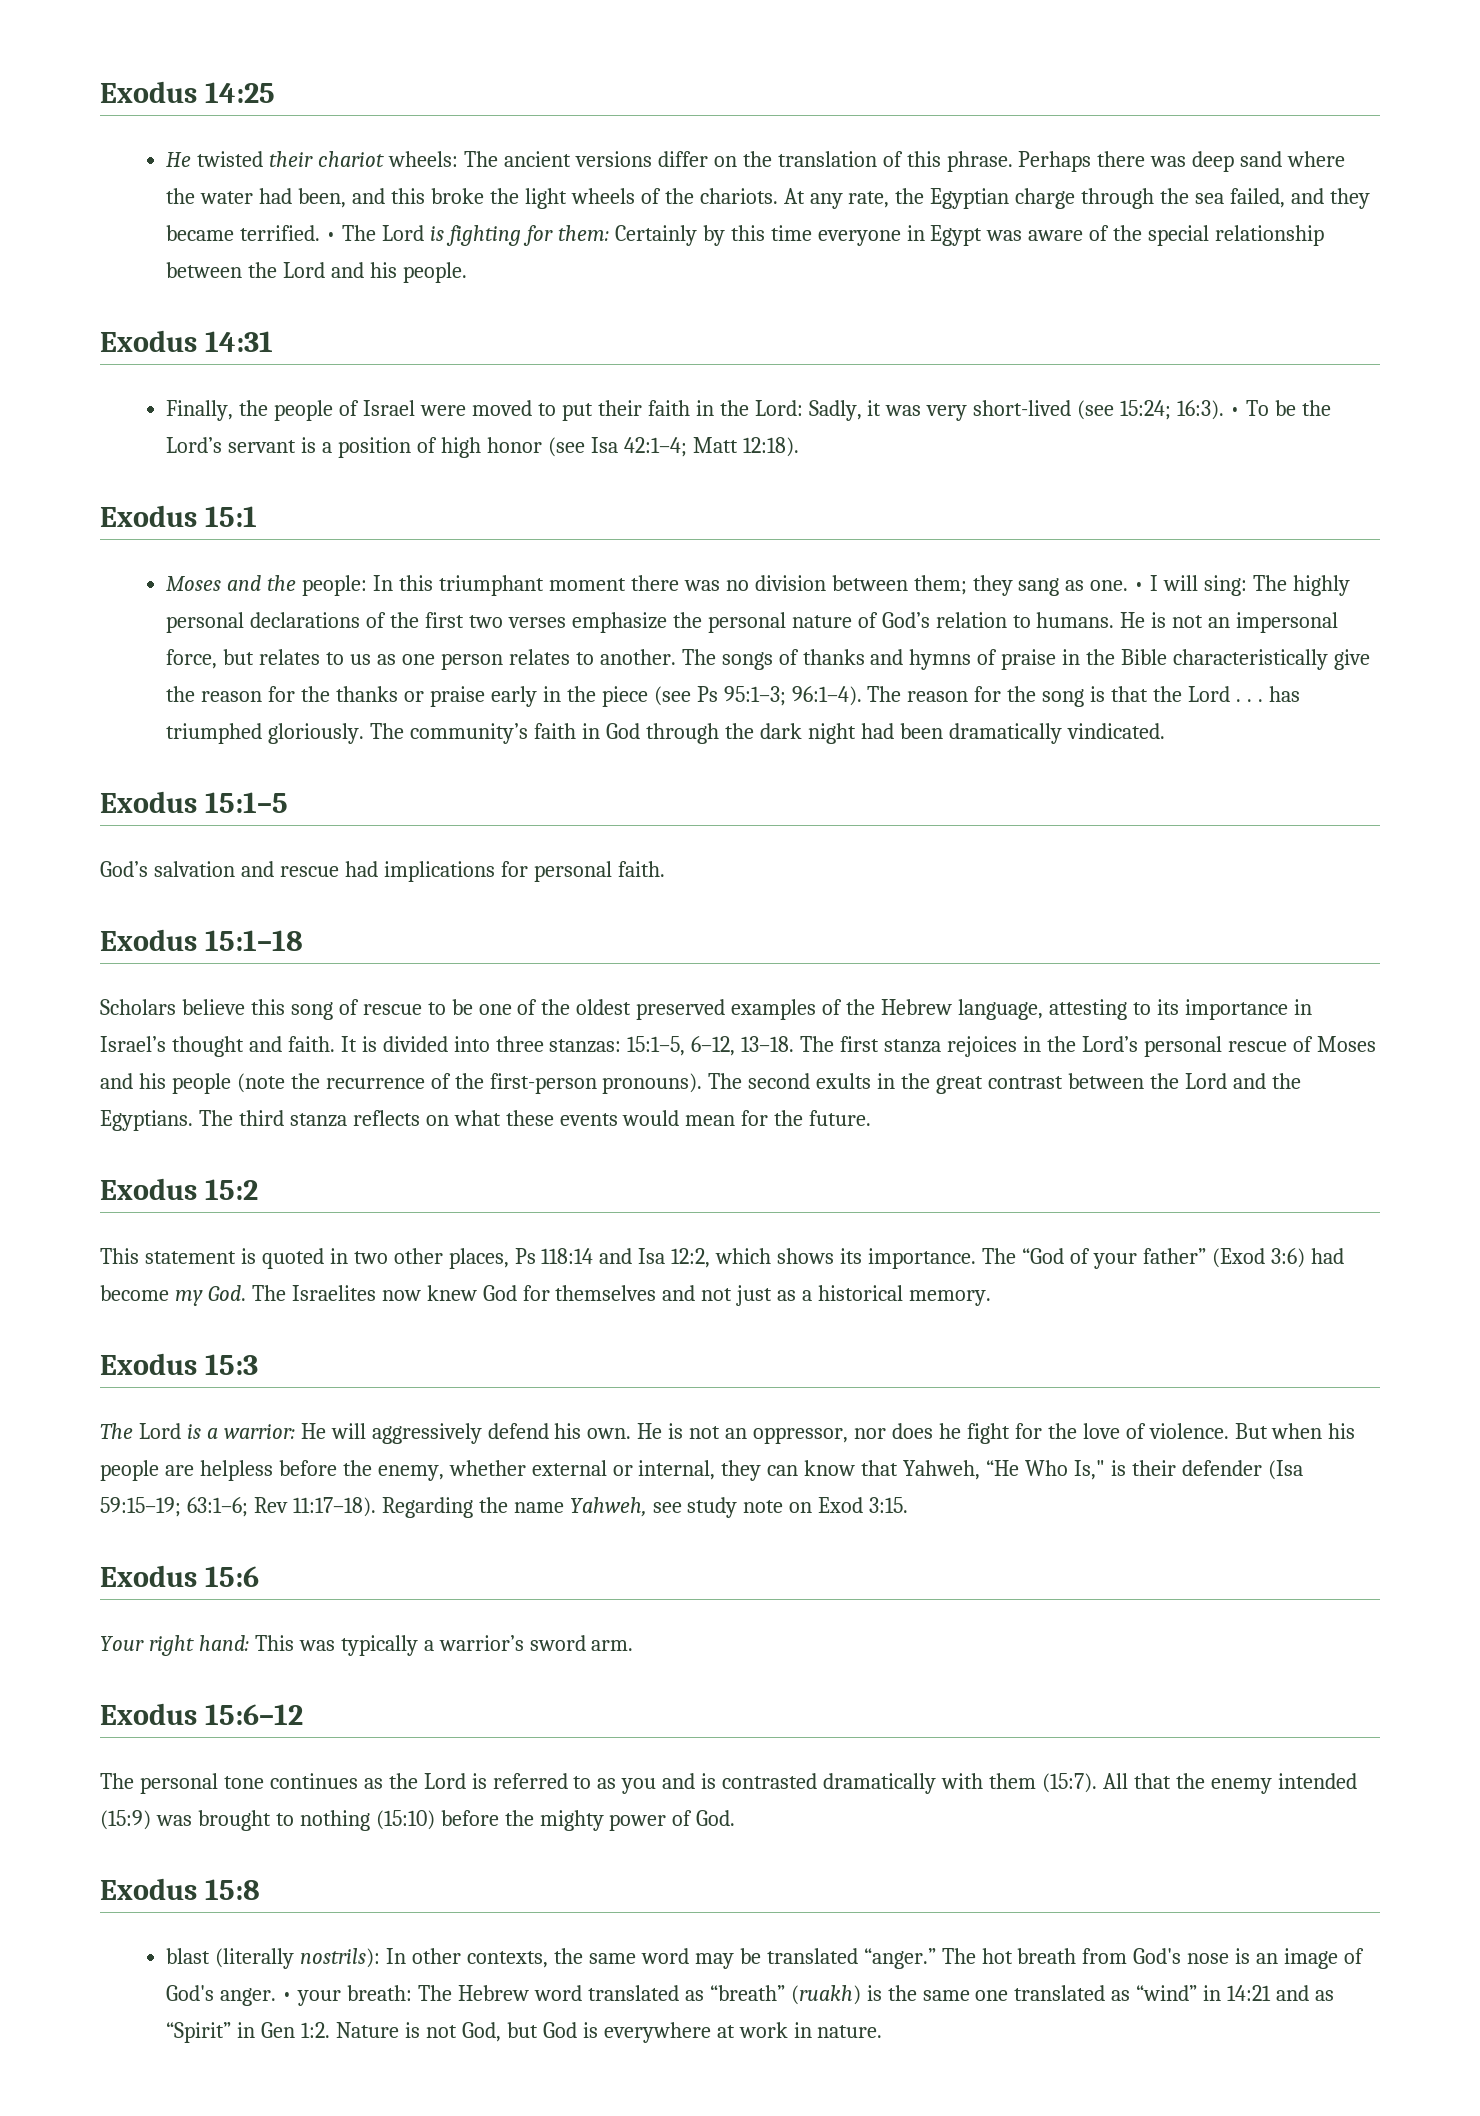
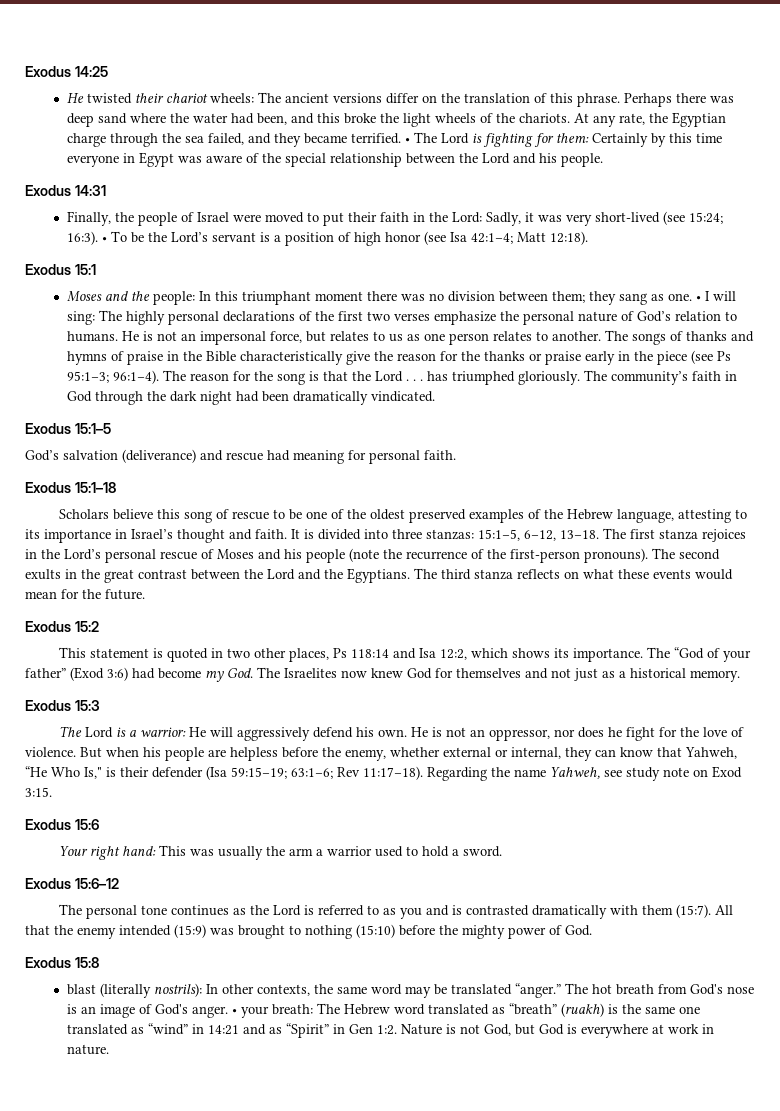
- God’s salvation and rescue had implications for personal faith.
+ God’s salvation (deliverance) and rescue had meaning for personal faith.
- Your right hand: This was typically a warrior’s sword arm.
+ Your right hand: This was usually the arm a warrior used to hold a sword.

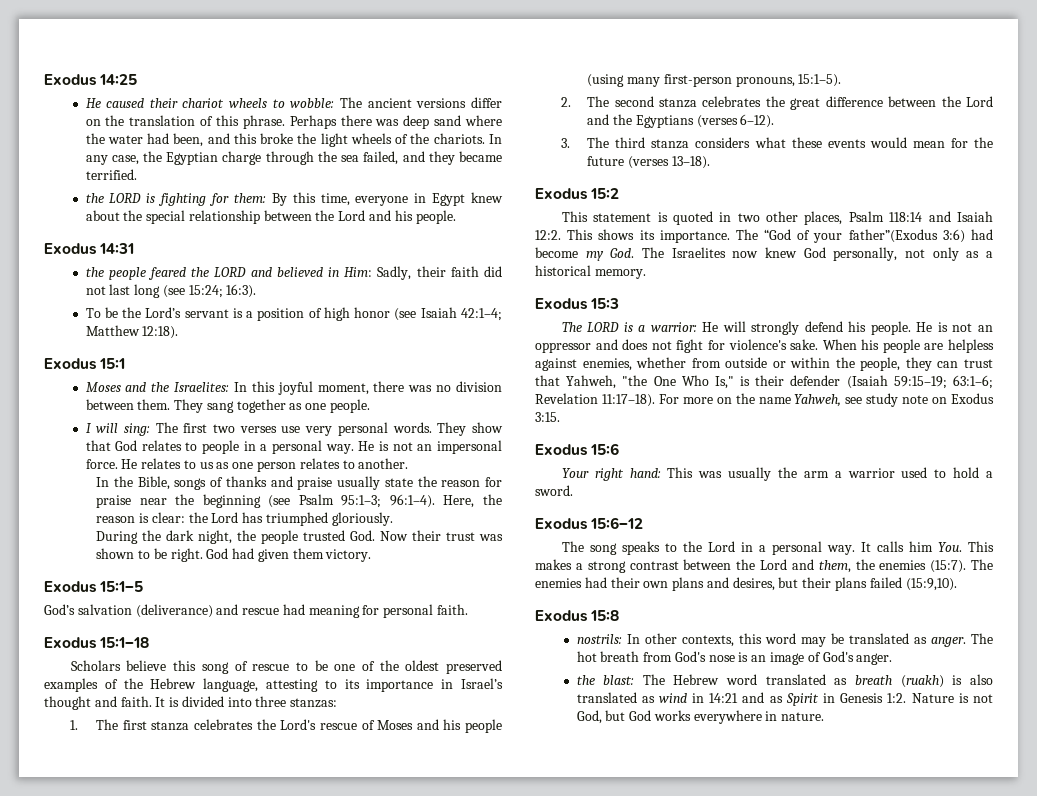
- He twisted their chariot wheels: The ancient versions differ on the translation of this phrase.
+ He caused their chariot wheels to wobble: The ancient versions differ on the translation of this phrase.
- At any rate, the Egyptian charge through the sea failed, and they became terrified. • The Lord is fighting for them: Certainly by this time everyone in Egypt was aware of the special relationship between the Lord and his people.
+ In any case, the Egyptian charge through the sea failed, and they became terrified.
+ the LORD is fighting for them: By this time, everyone in Egypt knew about the special relationship between the Lord and his people.
- Finally, the people of Israel were moved to put their faith in the Lord: Sadly, it was very short-lived (see 15:24; 16:3). • To be the Lord’s servant is a position of high honor (see Isa 42:1–4; Matt 12:18).
+ the people feared the LORD and believed in Him: Sadly, their faith did not last long (see 15:24; 16:3).
+ To be the Lord’s servant is a position of high honor (see Isaiah 42:1–4; Matthew 12:18).
- Moses and the people: In this triumphant moment there was no division between them; they sang as one. • I will sing: The highly personal declarations of the first two verses emphasize the personal nature of God’s relation to humans.
+ Moses and the Israelites: In this joyful moment, there was no division between them. They sang together as one people.
+ I will sing: The first two verses use very personal words. They show that God relates to people in a personal way.
- He is not an impersonal force, but relates to us as one person relates to another. The songs of thanks and hymns of praise in the Bible characteristically give the reason for the thanks or praise early in the piece (see Ps 95:1–3; 96:1–4). The reason for the song is that the Lord . . . has triumphed gloriously. The community’s faith in God through the dark night had been dramatically vindicated.
+ He is not an impersonal force. He relates to us as one person relates to another.
+ In the Bible, songs of thanks and praise usually state the reason for praise near the beginning (see Psalm 95:1–3; 96:1–4). Here, the reason is clear: the Lord has triumphed gloriously.
+ During the dark night, the people trusted God. Now their trust was shown to be right. God had given them victory.
- It is divided into three stanzas: 15:1–5, 6–12, 13–18. The first stanza rejoices in the Lord’s personal rescue of Moses and his people (note the recurrence of the first-person pronouns). The second exults in the great contrast between the Lord and the Egyptians. The third stanza reflects on what these events would mean for the future.
+ It is divided into three stanzas:
+ 1. The first stanza celebrates the Lord's rescue of Moses and his people (using many first-person pronouns, 15:1–5).
+ 2. The second stanza celebrates the great difference between the Lord and the Egyptians (verses 6–12).
+ 3. The third stanza considers what these events would mean for the future (verses 13–18).
- This statement is quoted in two other places, Ps 118:14 and Isa 12:2, which shows its importance.
+ This statement is quoted in two other places, Psalm 118:14 and Isaiah 12:2. This shows its importance.
- The “God of your father” (Exod 3:6) had become my God. The Israelites now knew God for themselves and not just as a historical memory.
+ The “God of your father”(Exodus 3:6) had become my God. The Israelites now knew God personally, not only as a historical memory.
- The Lord is a warrior: He will aggressively defend his own. He is not an oppressor, nor does he fight for the love of violence. But when his people are helpless before the enemy, whether external or internal, they can know that Yahweh, “He Who Is," is their defender (Isa 59:15–19; 63:1–6; Rev 11:17–18). Regarding the name Yahweh, see study note on Exod 3:15.
+ The LORD is a warrior: He will strongly defend his people. He is not an oppressor and does not fight for violence's sake. When his people are helpless against enemies, whether from outside or within the people, they can trust that Yahweh, "the One Who Is," is their defender (Isaiah 59:15–19; 63:1–6; Revelation 11:17–18). For more on the name Yahweh, see study note on Exodus 3:15.
- The personal tone continues as the Lord is referred to as you and is contrasted dramatically with them (15:7). All that the enemy intended (15:9) was brought to nothing (15:10) before the mighty power of God.
+ The song speaks to the Lord in a personal way. It calls him You. This makes a strong contrast between the Lord and them, the enemies (15:7). The enemies had their own plans and desires, but their plans failed (15:9,10).
- blast (literally nostrils): In other contexts, the same word may be translated “anger.”
+ nostrils: In other contexts, this word may be translated as anger.
- The hot breath from God's nose is an image of God's anger. • your breath: The Hebrew word translated as “breath” (ruakh) is the same one translated as “wind” in 14:21 and as “Spirit” in Gen 1:2.
+ The hot breath from God's nose is an image of God's anger.
+ the blast: The Hebrew word translated as breath (ruakh) is also translated as wind in 14:21 and as Spirit in Genesis 1:2.
- Nature is not God, but God is everywhere at work in nature.
+ Nature is not God, but God works everywhere in nature.

